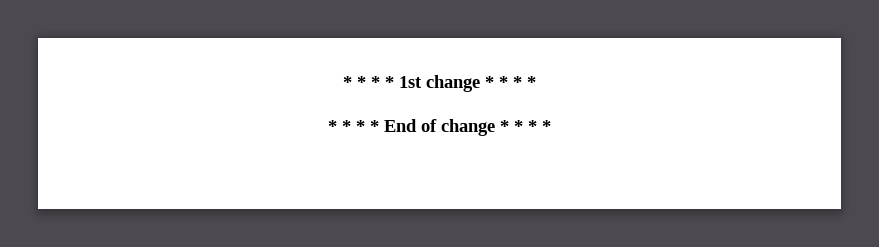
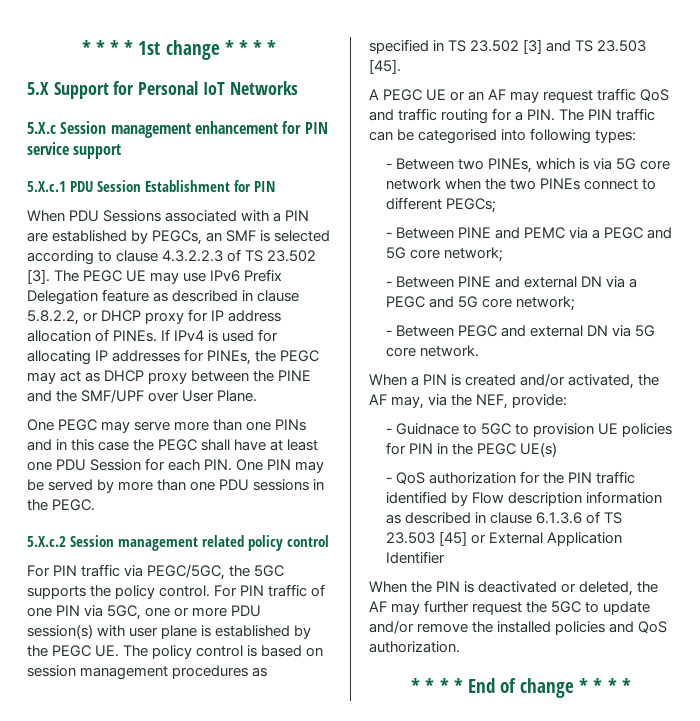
+ 5.X Support for Personal IoT Networks
+ 5.X.c Session management enhancement for PIN service support
+ 5.X.c.1 PDU Session Establishment for PIN
+ When PDU Sessions associated with a PIN are established by PEGCs, an SMF is selected according to clause 4.3.2.2.3 of TS 23.502 [3]. The PEGC UE may use IPv6 Prefix Delegation feature as described in clause 5.8.2.2, or DHCP proxy for IP address allocation of PINEs. If IPv4 is used for allocating IP addresses for PINEs, the PEGC may act as DHCP proxy between the PINE and the SMF/UPF over User Plane.
+ One PEGC may serve more than one PINs and in this case the PEGC shall have at least one PDU Session for each PIN. One PIN may be served by more than one PDU sessions in the PEGC.
+ 5.X.c.2 Session management related policy control
+ For PIN traffic via PEGC/5GC, the 5GC supports the policy control. For PIN traffic of one PIN via 5GC, one or more PDU session(s) with user plane is established by the PEGC UE. The policy control is based on session management procedures as specified in TS 23.502 [3] and TS 23.503 [45].
+ A PEGC UE or an AF may request traffic QoS and traffic routing for a PIN. The PIN traffic can be categorised into following types:
+ - Between two PINEs, which is via 5G core network when the two PINEs connect to different PEGCs;
+ - Between PINE and PEMC via a PEGC and 5G core network;
+ - Between PINE and external DN via a PEGC and 5G core network;
+ - Between PEGC and external DN via 5G core network.
+ When a PIN is created and/or activated, the AF may, via the NEF, provide:
+ - Guidnace to 5GC to provision UE policies for PIN in the PEGC UE(s)
+ - QoS authorization for the PIN traffic identified by Flow description information as described in clause 6.1.3.6 of TS 23.503 [45] or External Application Identifier
+ When the PIN is deactivated or deleted, the AF may further request the 5GC to update and/or remove the installed policies and QoS authorization.

